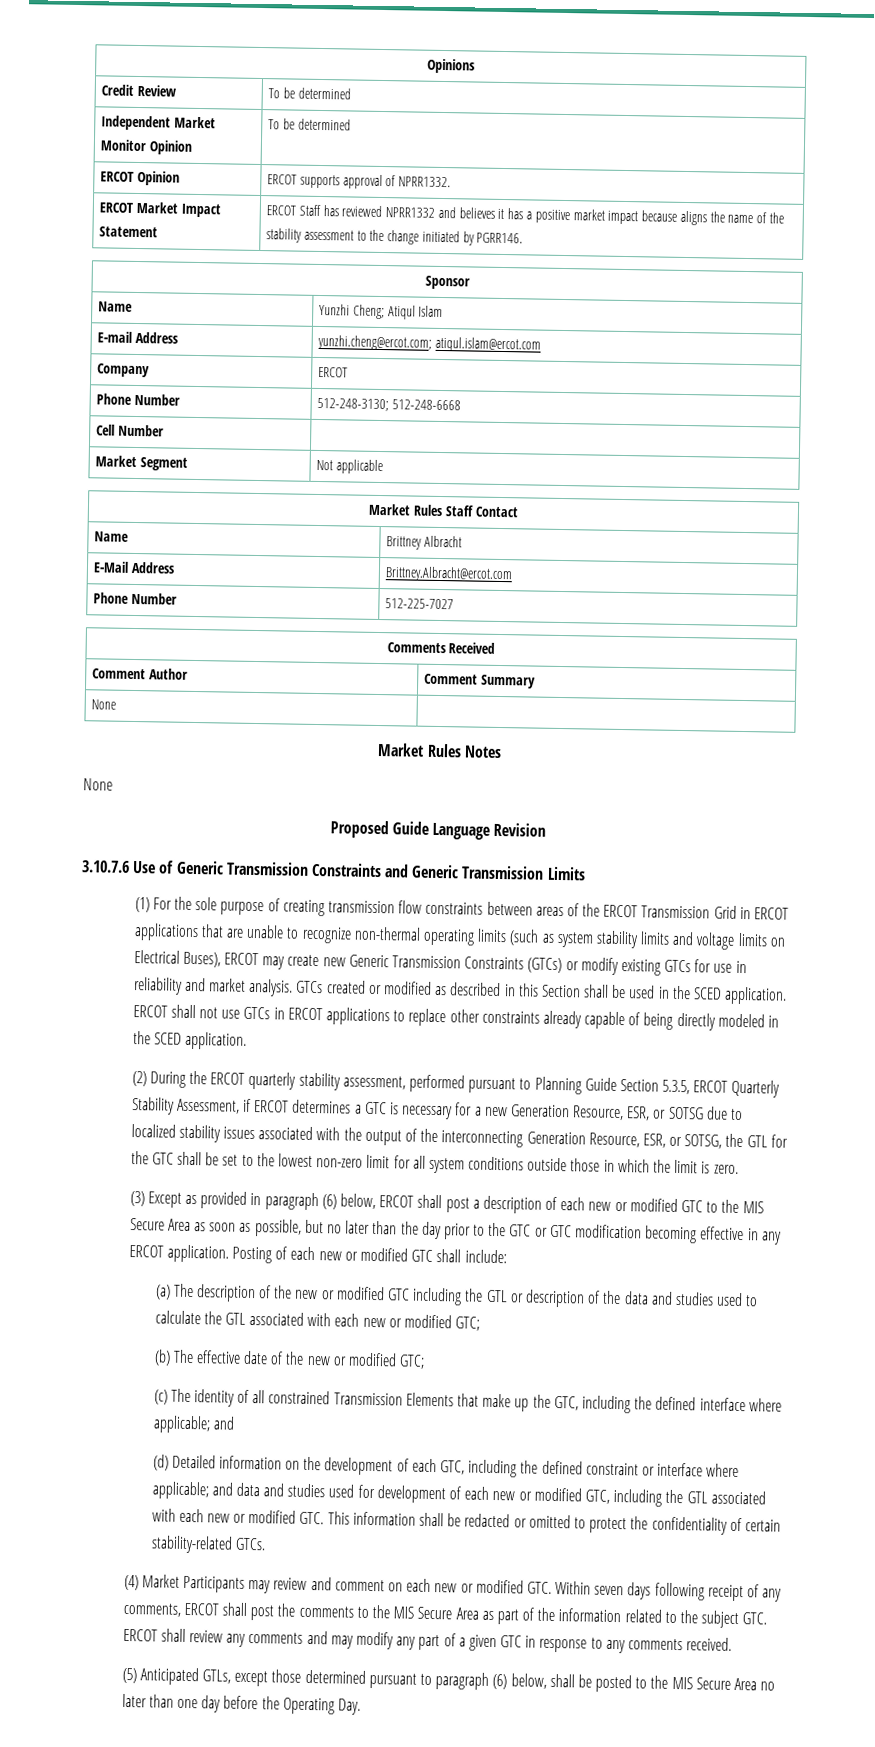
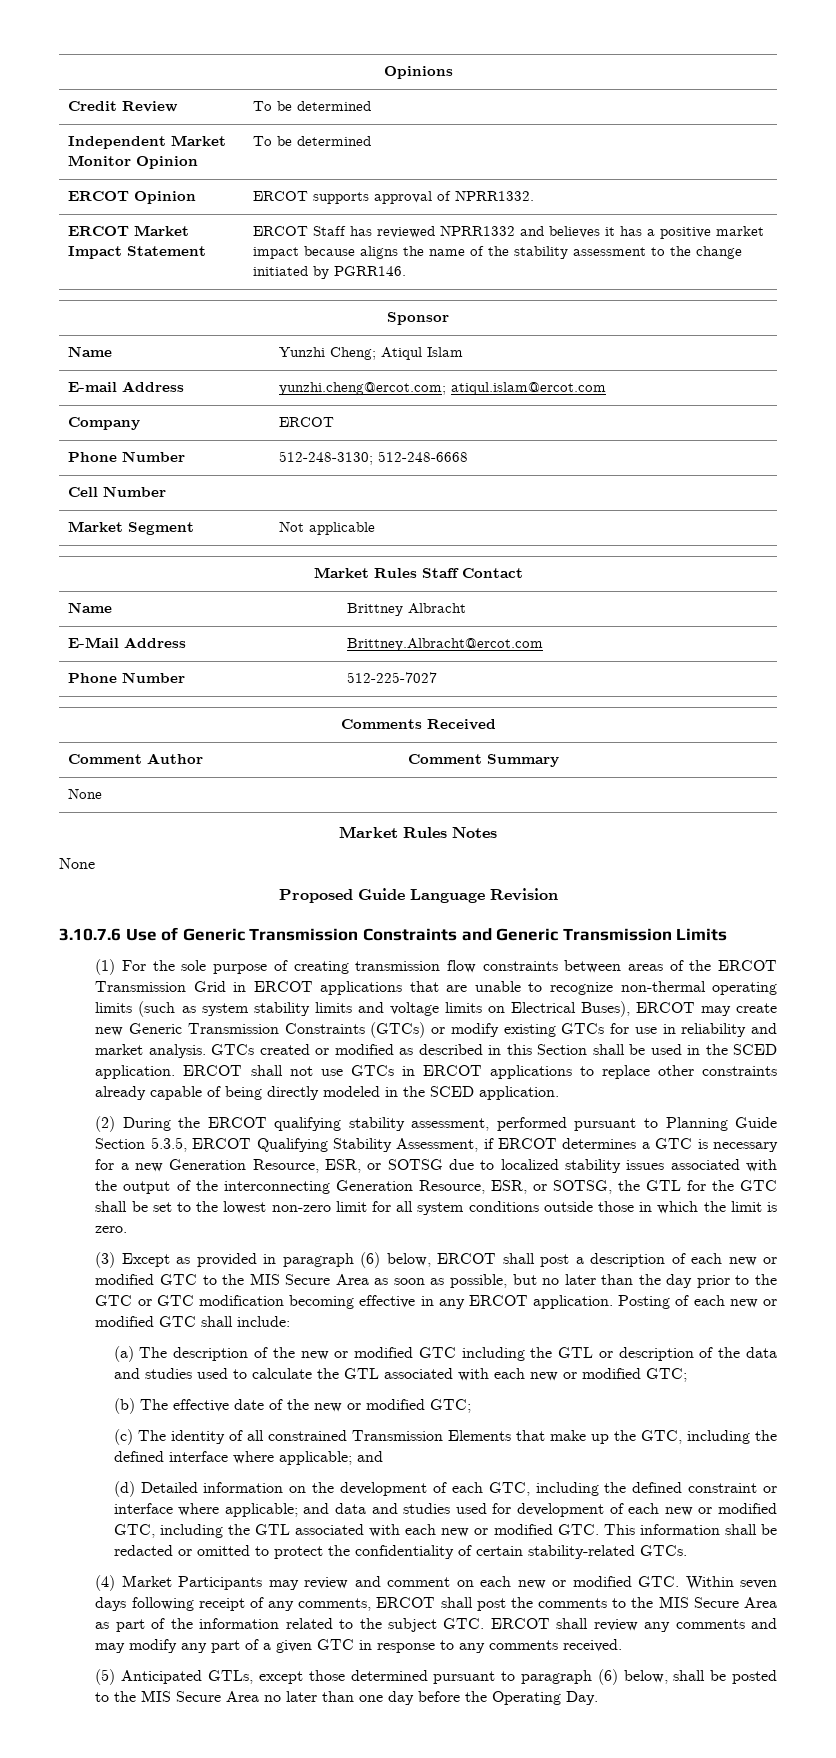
- (2) During the ERCOT quarterly stability assessment, performed pursuant to Planning Guide Section 5.3.5, ERCOT Quarterly Stability Assessment, if ERCOT determines a GTC is necessary for a new Generation Resource, ESR, or SOTSG due to localized stability issues associated with the output of the interconnecting Generation Resource, ESR, or SOTSG, the GTL for the GTC shall be set to the lowest non-zero limit for all system conditions outside those in which the limit is zero.
+ (2) During the ERCOT qualifying stability assessment, performed pursuant to Planning Guide Section 5.3.5, ERCOT Qualifying Stability Assessment, if ERCOT determines a GTC is necessary for a new Generation Resource, ESR, or SOTSG due to localized stability issues associated with the output of the interconnecting Generation Resource, ESR, or SOTSG, the GTL for the GTC shall be set to the lowest non-zero limit for all system conditions outside those in which the limit is zero.

